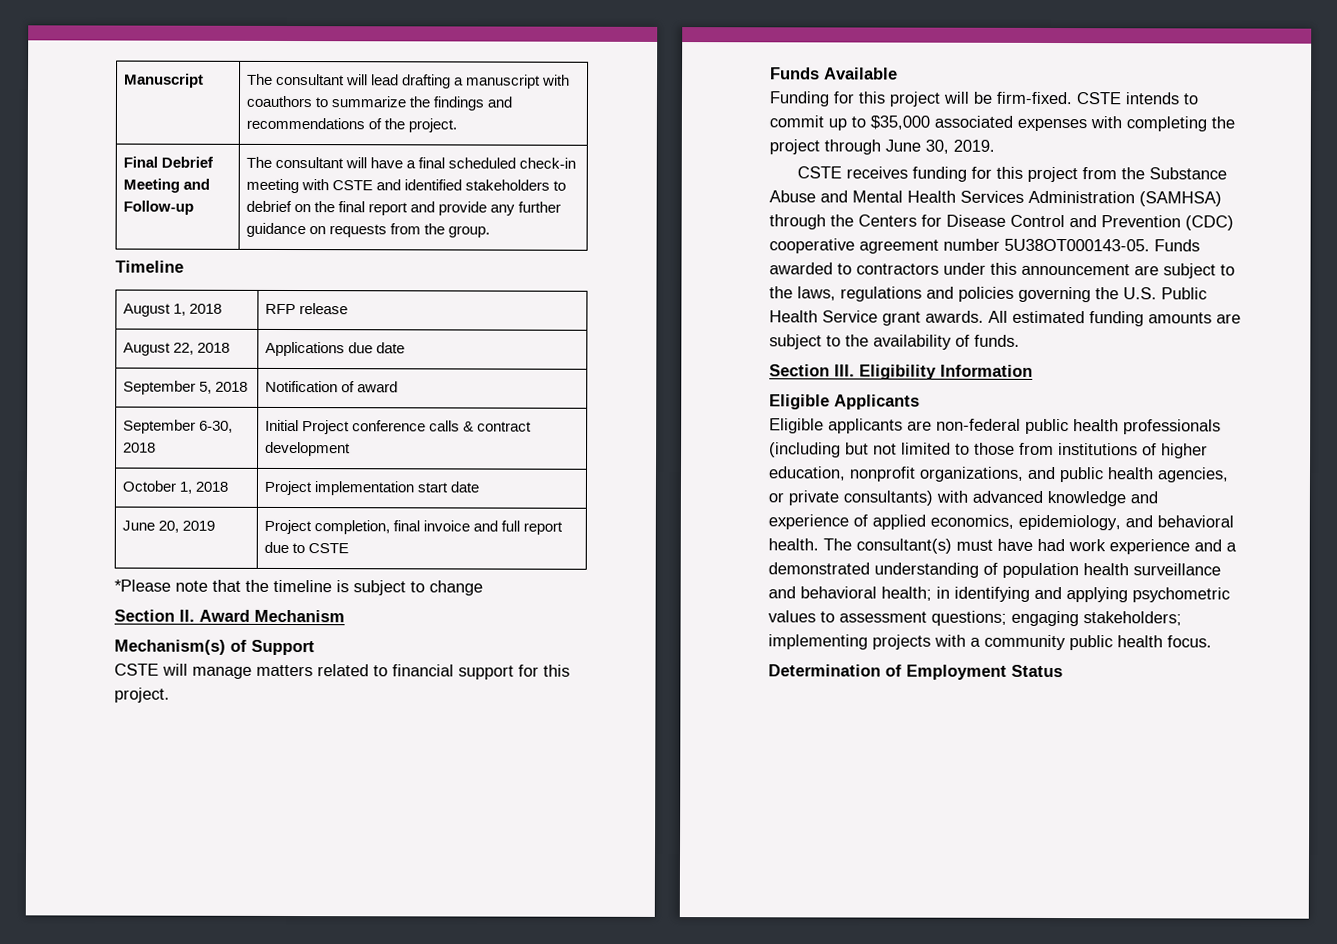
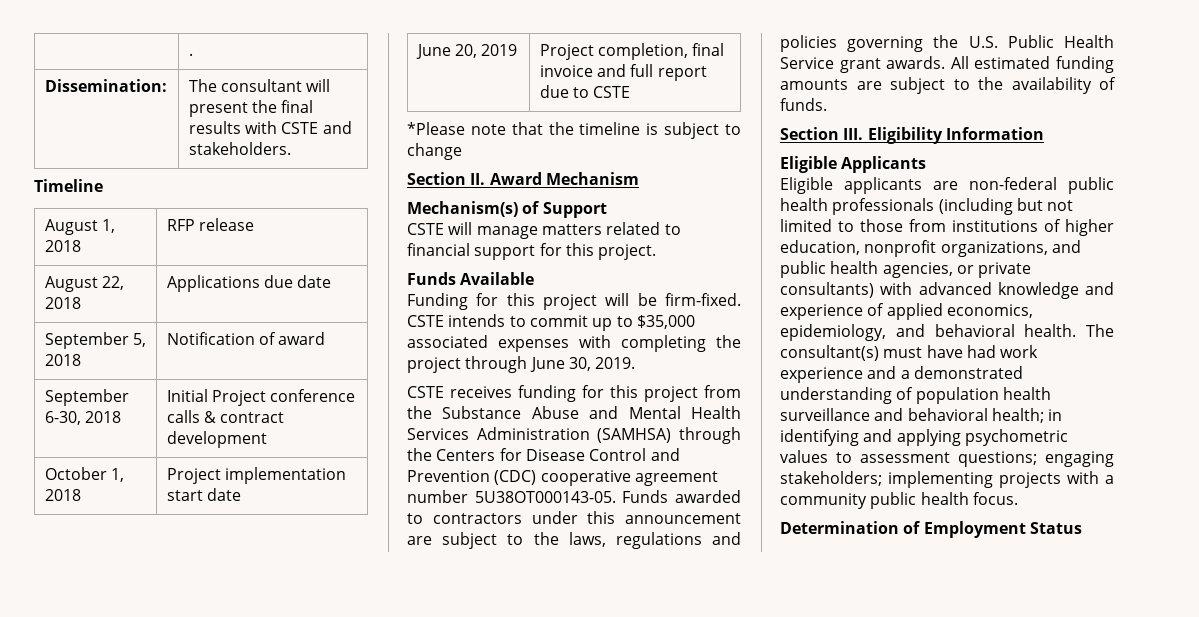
- Manuscript | The consultant will lead drafting a manuscript with coauthors to summarize the findings and recommendations of the project.
- Final Debrief Meeting and Follow-up | The consultant will have a final scheduled check-in meeting with CSTE and identified stakeholders to debrief on the final report and provide any further guidance on requests from the group.
+ | .
+ Dissemination: | The consultant will present the final results with CSTE and stakeholders.

